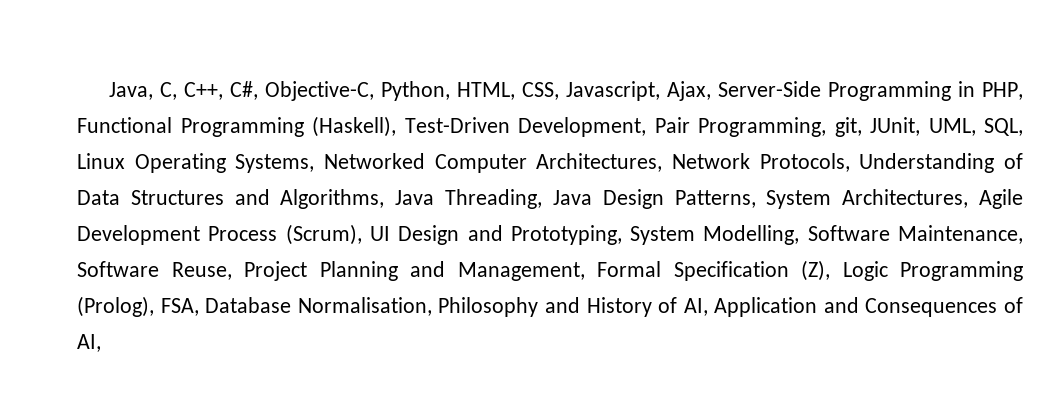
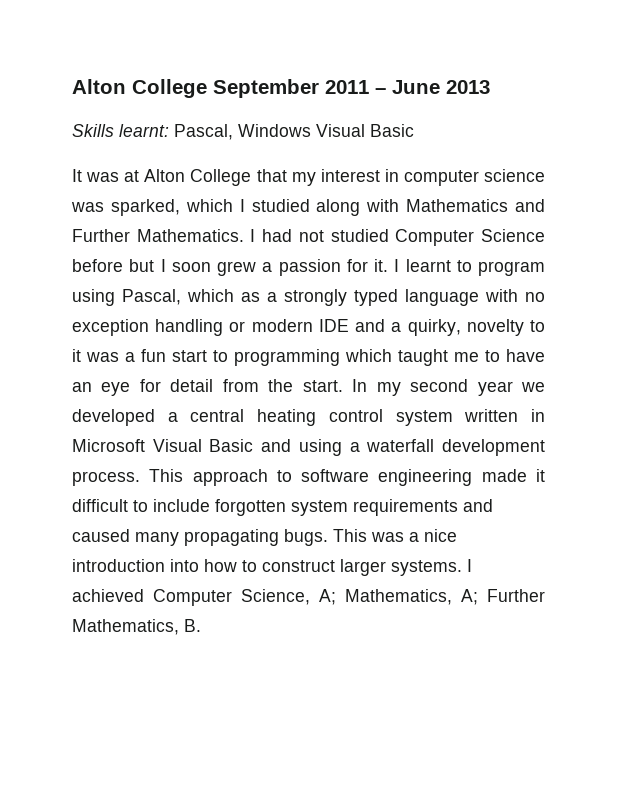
- Java, C, C++, C#, Objective-C, Python, HTML, CSS, Javascript, Ajax, Server-Side Programming in PHP, Functional Programming (Haskell), Test-Driven Development, Pair Programming, git, JUnit, UML, SQL, Linux Operating Systems, Networked Computer Architectures, Network Protocols, Understanding of Data Structures and Algorithms, Java Threading, Java Design Patterns, System Architectures, Agile Development Process (Scrum), UI Design and Prototyping, System Modelling, Software Maintenance, Software Reuse, Project Planning and Management, Formal Specification (Z), Logic Programming (Prolog), FSA, Database Normalisation, Philosophy and History of AI, Application and Consequences of AI,
+ Alton College September 2011 – June 2013
+ Skills learnt: Pascal, Windows Visual Basic
+ It was at Alton College that my interest in computer science was sparked, which I studied along with Mathematics and Further Mathematics. I had not studied Computer Science before but I soon grew a passion for it. I learnt to program using Pascal, which as a strongly typed language with no exception handling or modern IDE and a quirky, novelty to it was a fun start to programming which taught me to have an eye for detail from the start. In my second year we developed a central heating control system written in Microsoft Visual Basic and using a waterfall development process. This approach to software engineering made it difficult to include forgotten system requirements and caused many propagating bugs. This was a nice introduction into how to construct larger systems. I achieved Computer Science, A; Mathematics, A; Further Mathematics, B.

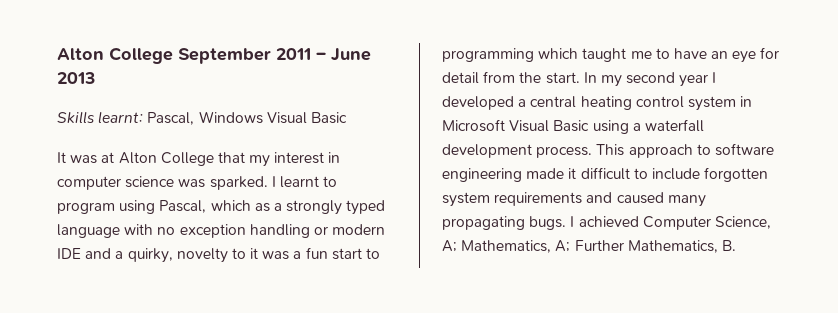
- It was at Alton College that my interest in computer science was sparked, which I studied along with Mathematics and Further Mathematics. I had not studied Computer Science before but I soon grew a passion for it.
+ It was at Alton College that my interest in computer science was sparked.
- In my second year we developed a central heating control system written in Microsoft Visual Basic and using a waterfall development process.
+ In my second year I developed a central heating control system in Microsoft Visual Basic using a waterfall development process.
- This was a nice introduction into how to construct larger systems.

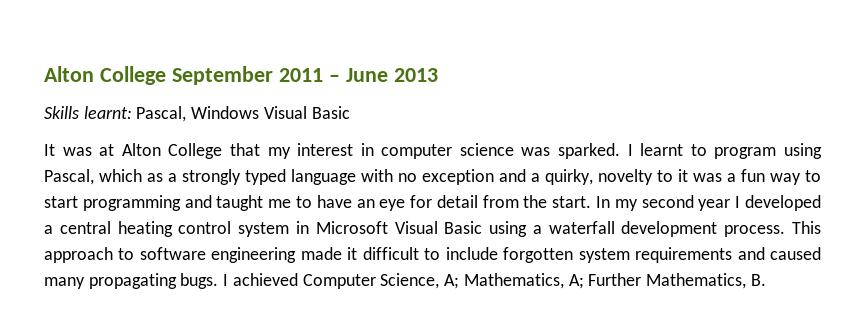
- I learnt to program using Pascal, which as a strongly typed language with no exception handling or modern IDE and a quirky, novelty to it was a fun start to programming which taught me to have an eye for detail from the start.
+ I learnt to program using Pascal, which as a strongly typed language with no exception and a quirky, novelty to it was a fun way to start programming and taught me to have an eye for detail from the start.

